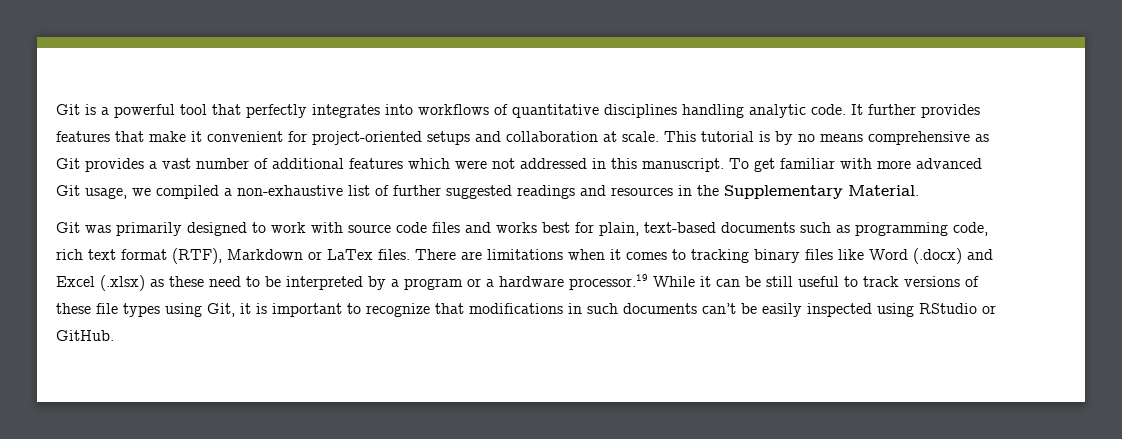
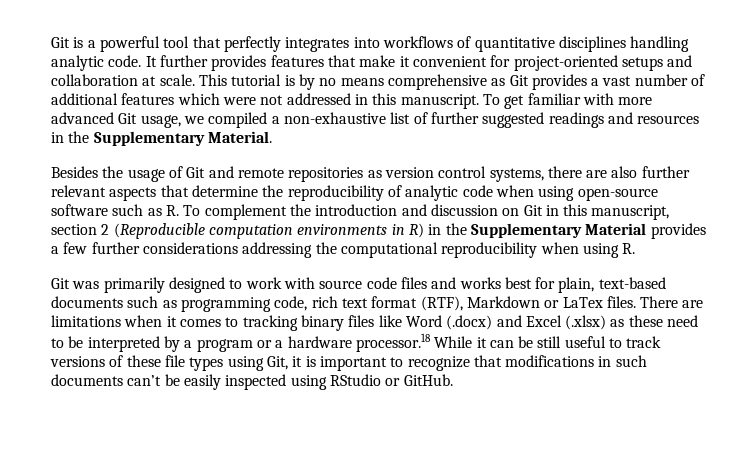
+ Besides the usage of Git and remote repositories as version control systems, there are also further relevant aspects that determine the reproducibility of analytic code when using open-source software such as R. To complement the introduction and discussion on Git in this manuscript, section 2 (Reproducible computation environments in R) in the Supplementary Material provides a few further considerations addressing the computational reproducibility when using R.
- There are limitations when it comes to tracking binary files like Word (.docx) and Excel (.xlsx) as these need to be interpreted by a program or a hardware processor.19 While it can be still useful to track versions of these file types using Git, it is important to recognize that modifications in such documents can’t be easily inspected using RStudio or GitHub.
+ There are limitations when it comes to tracking binary files like Word (.docx) and Excel (.xlsx) as these need to be interpreted by a program or a hardware processor.18 While it can be still useful to track versions of these file types using Git, it is important to recognize that modifications in such documents can’t be easily inspected using RStudio or GitHub.

